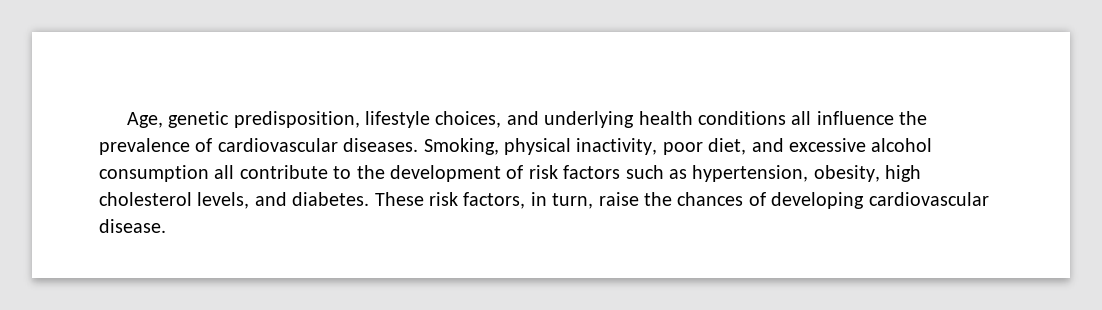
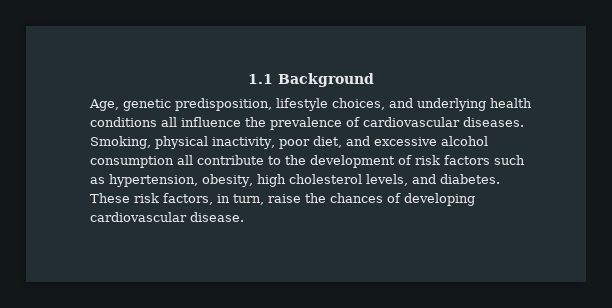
+ 1.1 Background

